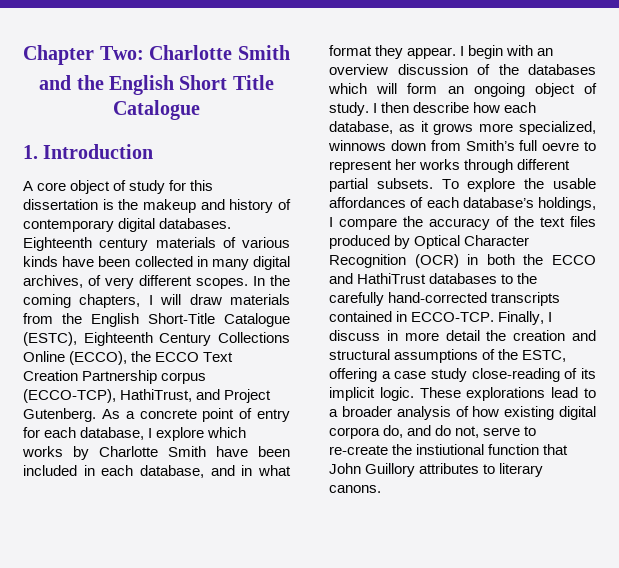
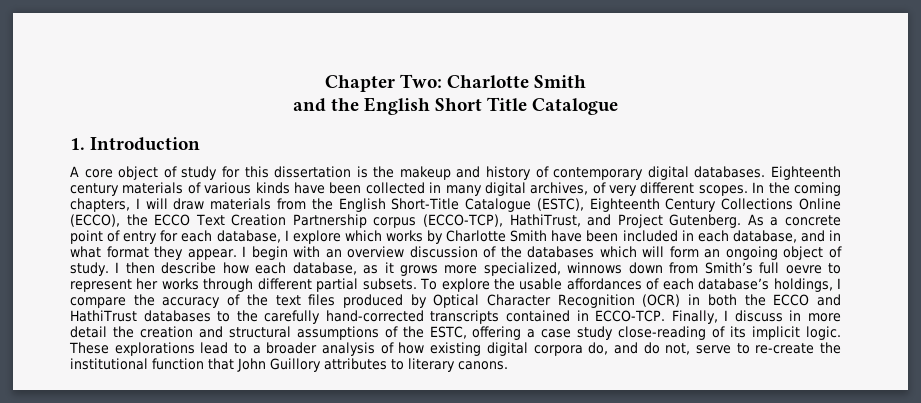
- These explorations lead to a broader analysis of how existing digital corpora do, and do not, serve to re-create the instiutional function that John Guillory attributes to literary canons.
+ These explorations lead to a broader analysis of how existing digital corpora do, and do not, serve to re-create the institutional function that John Guillory attributes to literary canons.

